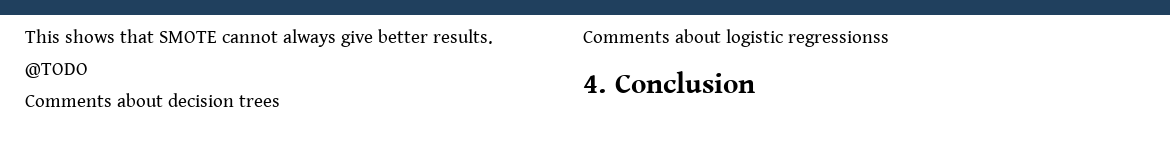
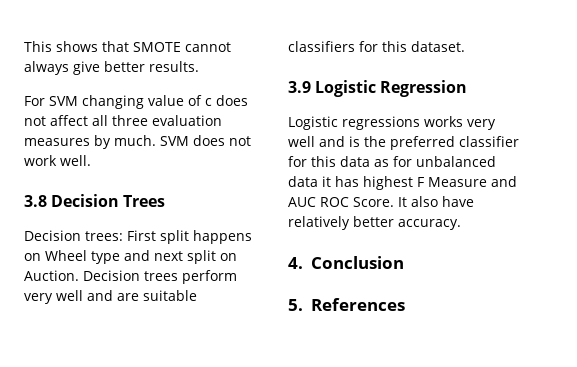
- @TODO
- Comments about decision trees
- Comments about logistic regressionss
+ For SVM changing value of c does not affect all three evaluation measures by much. SVM does not work well.
+ 3.8 Decision Trees
+ Decision trees: First split happens on Wheel type and next split on Auction. Decision trees perform very well and are suitable classifiers for this dataset.
+ 3.9 Logistic Regression
+ Logistic regressions works very well and is the preferred classifier for this data as for unbalanced data it has highest F Measure and AUC ROC Score. It also have relatively better accuracy.
+ 5. References

